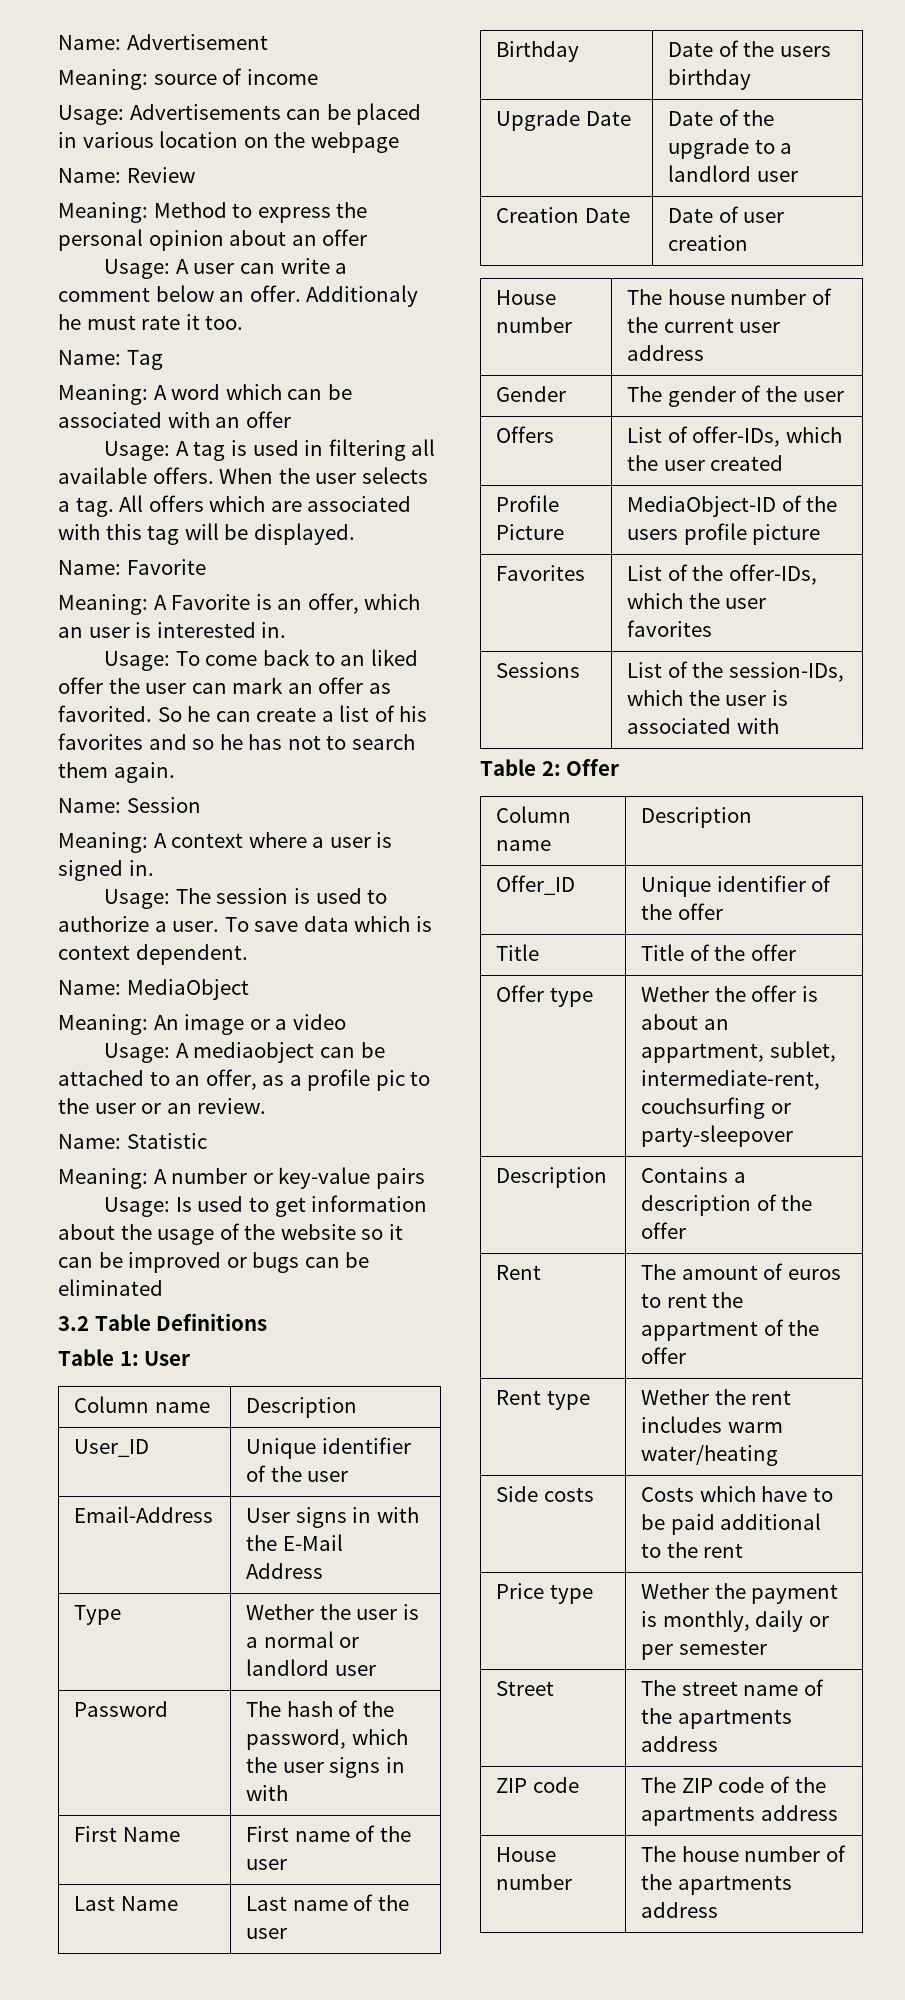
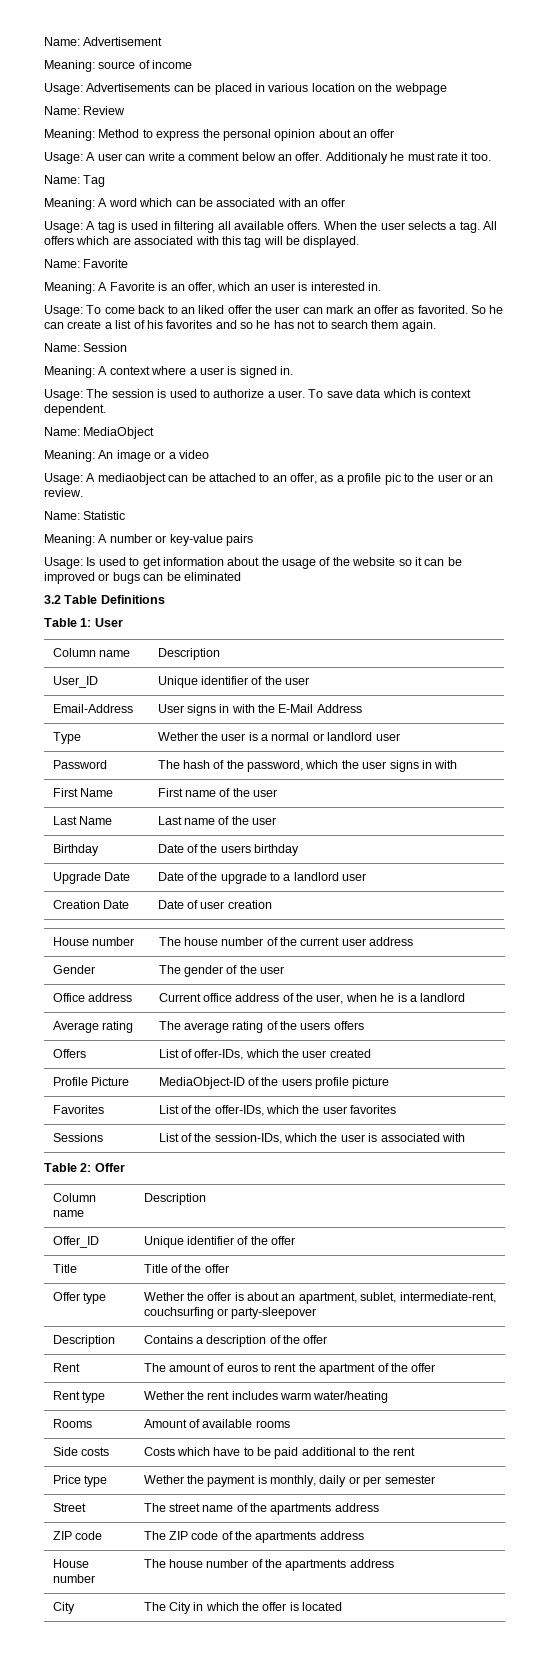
+ Office address | Current office address of the user, when he is a landlord
+ Average rating | The average rating of the users offers
- Offer type | Wether the offer is about an appartment, sublet, intermediate-rent, couchsurfing or party-sleepover
+ Offer type | Wether the offer is about an apartment, sublet, intermediate-rent, couchsurfing or party-sleepover
- Rent | The amount of euros to rent the appartment of the offer
+ Rent | The amount of euros to rent the apartment of the offer
+ Rooms | Amount of available rooms
+ City | The City in which the offer is located

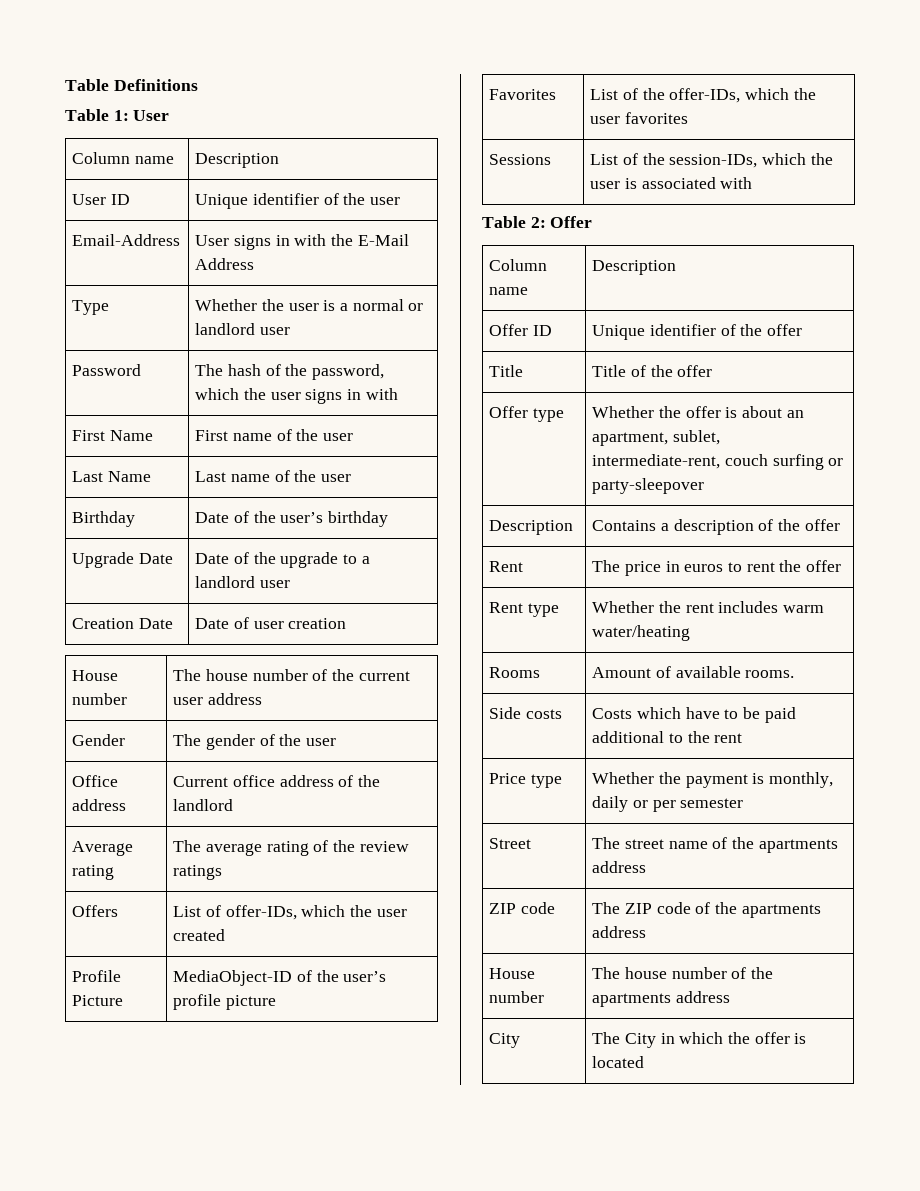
- Name: Advertisement
- Meaning: source of income
- Usage: Advertisements can be placed in various location on the webpage
- Name: Review
- Meaning: Method to express the personal opinion about an offer
- Usage: A user can write a comment below an offer. Additionaly he must rate it too.
- Name: Tag
- Meaning: A word which can be associated with an offer
- Usage: A tag is used in filtering all available offers. When the user selects a tag. All offers which are associated with this tag will be displayed.
- Name: Favorite
- Meaning: A Favorite is an offer, which an user is interested in.
- Usage: To come back to an liked offer the user can mark an offer as favorited. So he can create a list of his favorites and so he has not to search them again.
- Name: Session
- Meaning: A context where a user is signed in.
- Usage: The session is used to authorize a user. To save data which is context dependent.
- Name: MediaObject
- Meaning: An image or a video
- Usage: A mediaobject can be attached to an offer, as a profile pic to the user or an review.
- Name: Statistic
- Meaning: A number or key-value pairs
- Usage: Is used to get information about the usage of the website so it can be improved or bugs can be eliminated
- 3.2 Table Definitions
+ Table Definitions
- User_ID | Unique identifier of the user
+ User ID | Unique identifier of the user
- Type | Wether the user is a normal or landlord user
+ Type | Whether the user is a normal or landlord user
- Birthday | Date of the users birthday
+ Birthday | Date of the user’s birthday
- Office address | Current office address of the user, when he is a landlord
+ Office address | Current office address of the landlord
- Average rating | The average rating of the users offers
+ Average rating | The average rating of the review ratings
- Profile Picture | MediaObject-ID of the users profile picture
+ Profile Picture | MediaObject-ID of the user’s profile picture
- Offer_ID | Unique identifier of the offer
+ Offer ID | Unique identifier of the offer
- Offer type | Wether the offer is about an apartment, sublet, intermediate-rent, couchsurfing or party-sleepover
+ Offer type | Whether the offer is about an apartment, sublet, intermediate-rent, couch surfing or party-sleepover
- Rent | The amount of euros to rent the apartment of the offer
+ Rent | The price in euros to rent the offer
- Rent type | Wether the rent includes warm water/heating
+ Rent type | Whether the rent includes warm water/heating
- Rooms | Amount of available rooms
+ Rooms | Amount of available rooms.
- Price type | Wether the payment is monthly, daily or per semester
+ Price type | Whether the payment is monthly, daily or per semester

